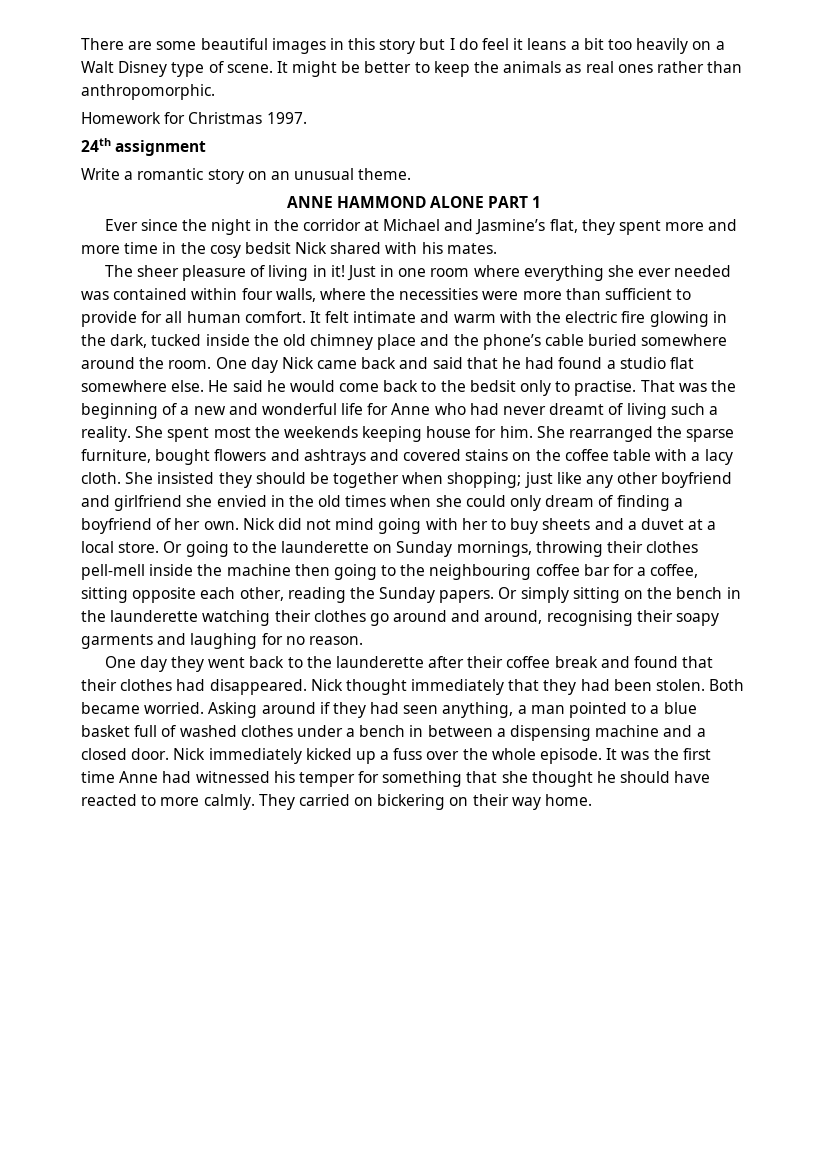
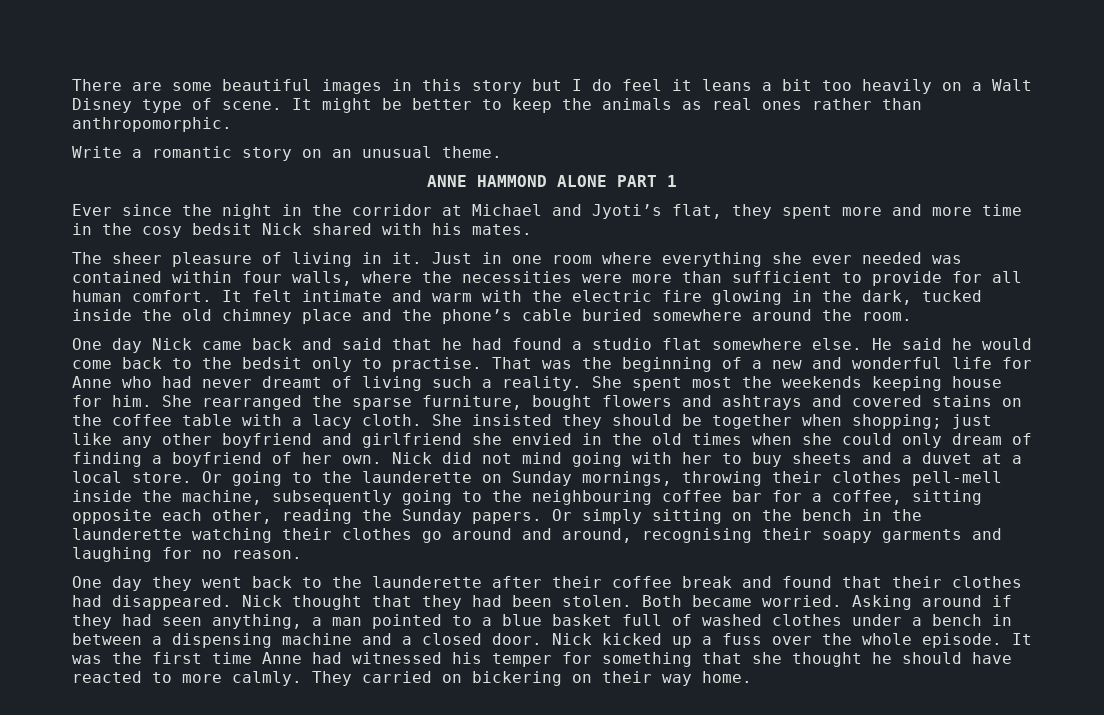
- Homework for Christmas 1997.
- 24th assignment
- Ever since the night in the corridor at Michael and Jasmine’s flat, they spent more and more time in the cosy bedsit Nick shared with his mates.
+ Ever since the night in the corridor at Michael and Jyoti’s flat, they spent more and more time in the cosy bedsit Nick shared with his mates.
- The sheer pleasure of living in it!
+ The sheer pleasure of living in it.
- It felt intimate and warm with the electric fire glowing in the dark, tucked inside the old chimney place and the phone’s cable buried somewhere around the room. One day Nick came back and said that he had found a studio flat somewhere else.
+ It felt intimate and warm with the electric fire glowing in the dark, tucked inside the old chimney place and the phone’s cable buried somewhere around the room.
+ One day Nick came back and said that he had found a studio flat somewhere else.
- Or going to the launderette on Sunday mornings, throwing their clothes pell-mell inside the machine then going to the neighbouring coffee bar for a coffee, sitting opposite each other, reading the Sunday papers.
+ Or going to the launderette on Sunday mornings, throwing their clothes pell-mell inside the machine, subsequently going to the neighbouring coffee bar for a coffee, sitting opposite each other, reading the Sunday papers.
- Nick thought immediately that they had been stolen.
+ Nick thought that they had been stolen.
- Nick immediately kicked up a fuss over the whole episode.
+ Nick kicked up a fuss over the whole episode.

